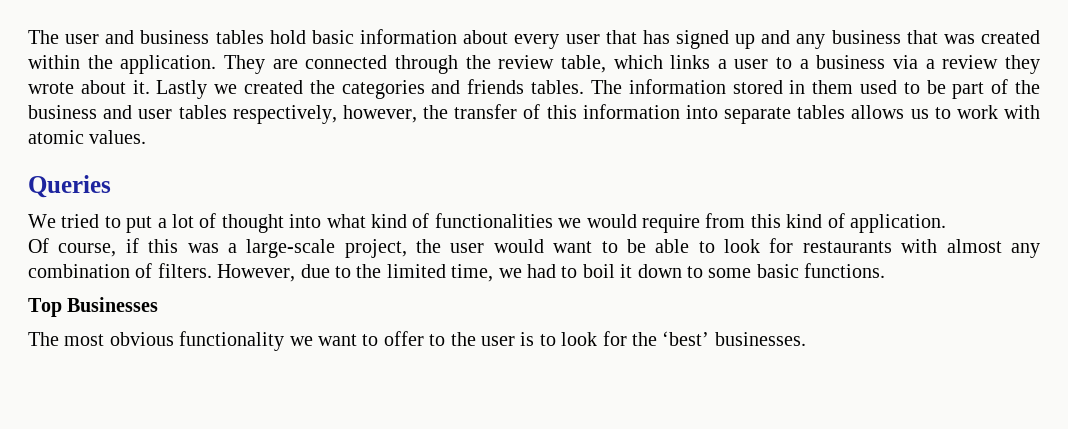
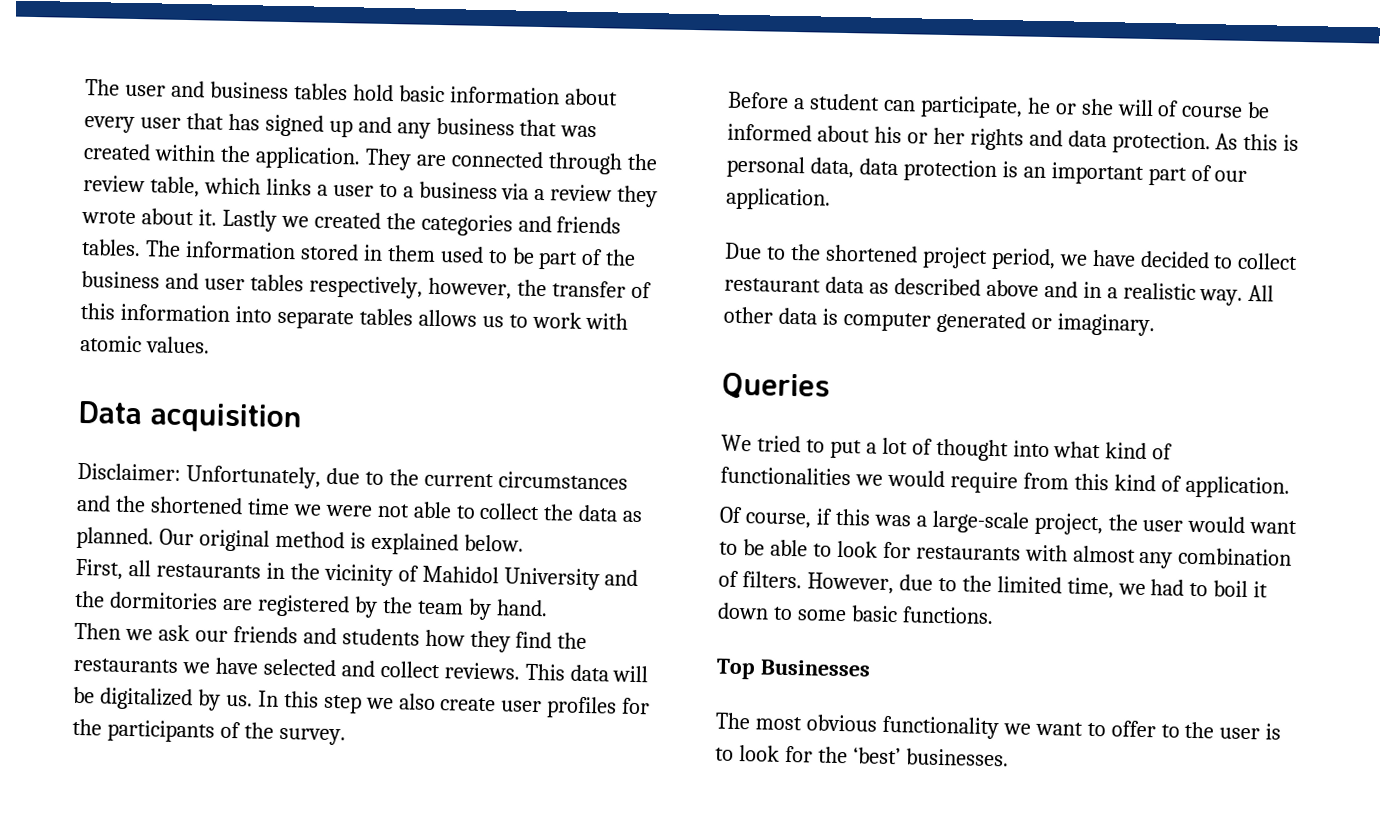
+ Data acquisition
+ Disclaimer: Unfortunately, due to the current circumstances and the shortened time we were not able to collect the data as planned. Our original method is explained below.
+ First, all restaurants in the vicinity of Mahidol University and the dormitories are registered by the team by hand.
+ Then we ask our friends and students how they find the restaurants we have selected and collect reviews. This data will be digitalized by us. In this step we also create user profiles for the participants of the survey.
+ Before a student can participate, he or she will of course be informed about his or her rights and data protection. As this is personal data, data protection is an important part of our application.
+ Due to the shortened project period, we have decided to collect restaurant data as described above and in a realistic way. All other data is computer generated or imaginary.

